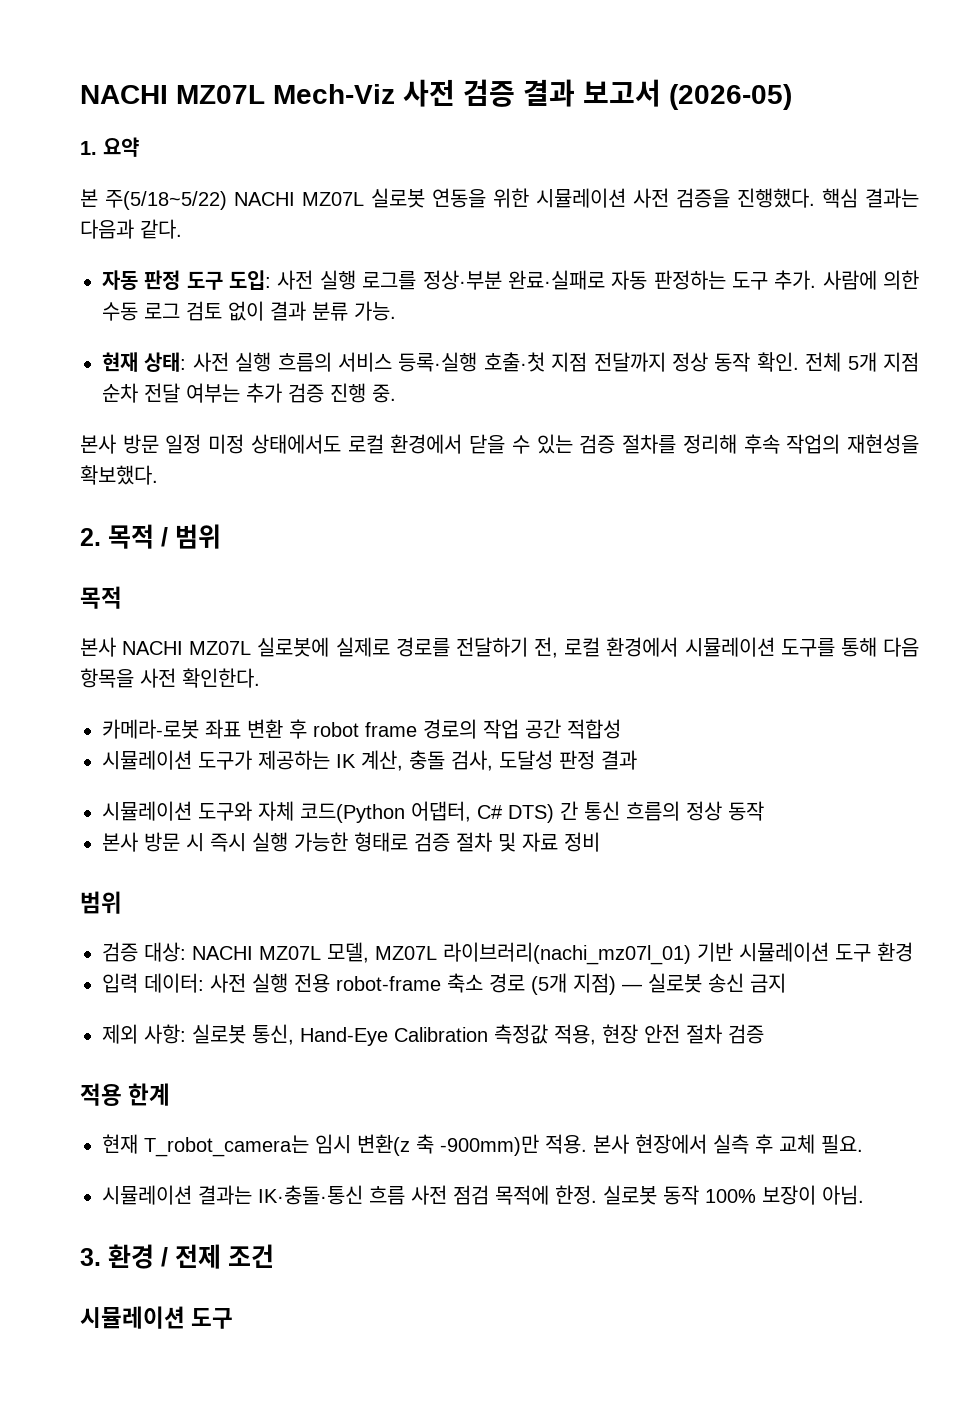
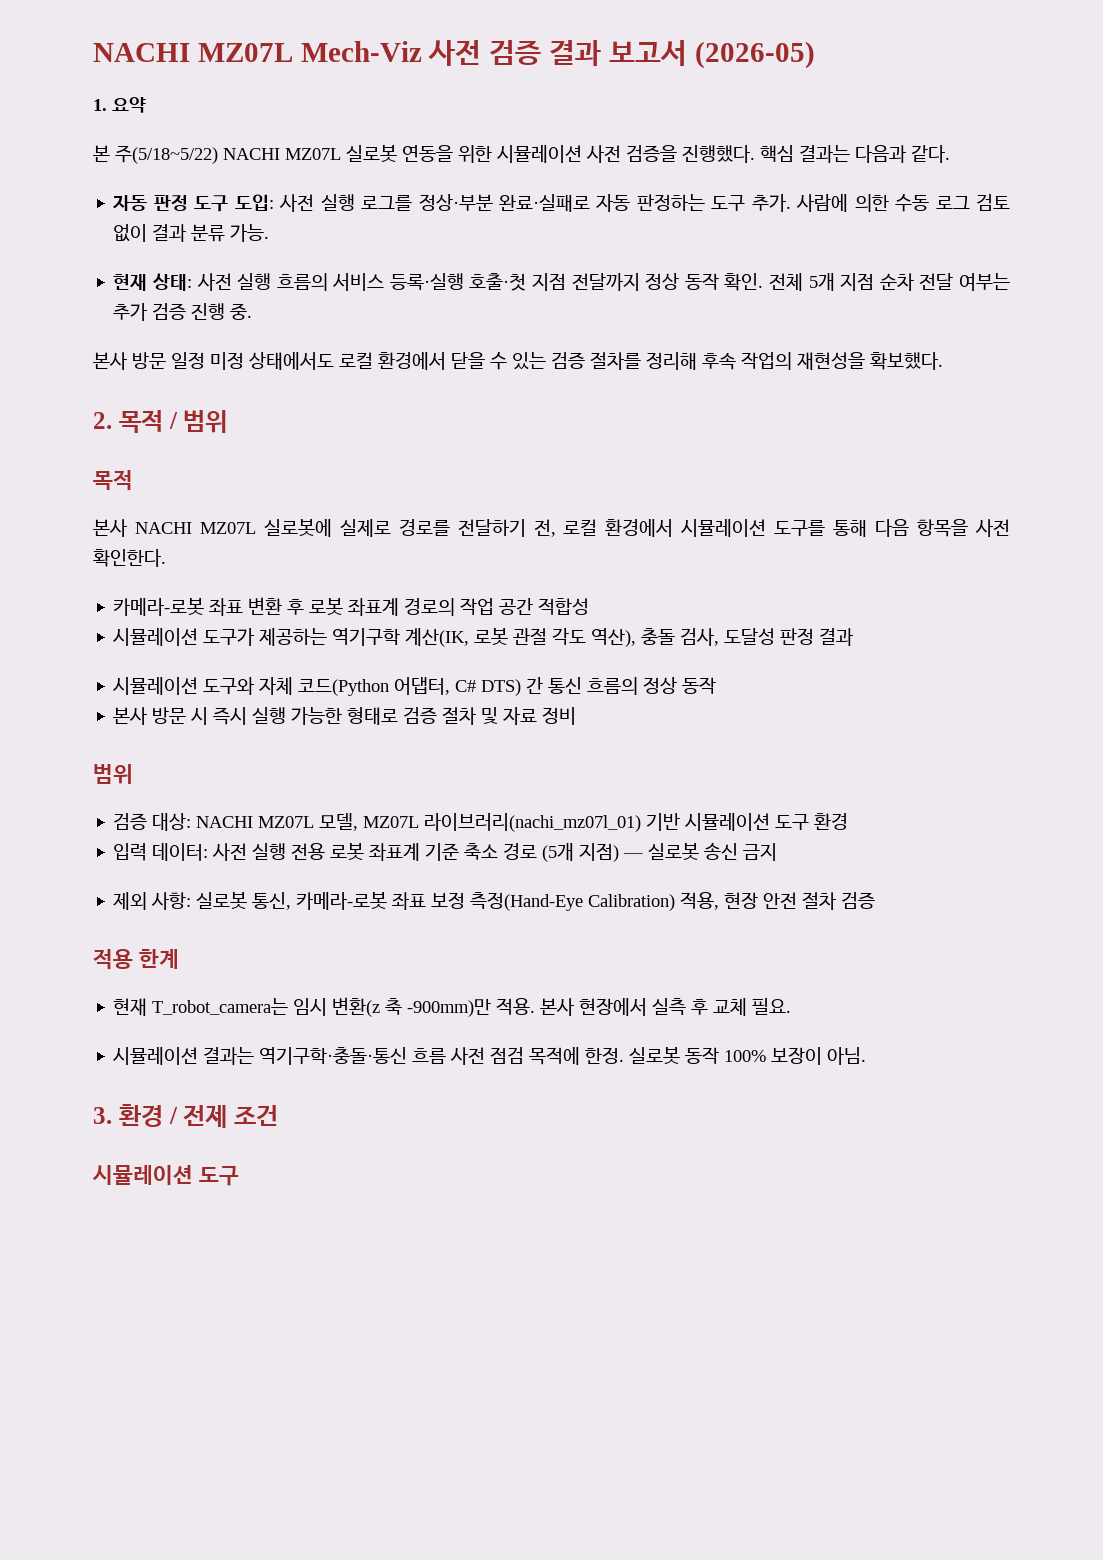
- 카메라-로봇 좌표 변환 후 robot frame 경로의 작업 공간 적합성
+ 카메라-로봇 좌표 변환 후 로봇 좌표계 경로의 작업 공간 적합성
- 시뮬레이션 도구가 제공하는 IK 계산, 충돌 검사, 도달성 판정 결과
+ 시뮬레이션 도구가 제공하는 역기구학 계산(IK, 로봇 관절 각도 역산), 충돌 검사, 도달성 판정 결과
- 입력 데이터: 사전 실행 전용 robot-frame 축소 경로 (5개 지점) — 실로봇 송신 금지
+ 입력 데이터: 사전 실행 전용 로봇 좌표계 기준 축소 경로 (5개 지점) — 실로봇 송신 금지
- 제외 사항: 실로봇 통신, Hand-Eye Calibration 측정값 적용, 현장 안전 절차 검증
+ 제외 사항: 실로봇 통신, 카메라-로봇 좌표 보정 측정(Hand-Eye Calibration) 적용, 현장 안전 절차 검증
- 시뮬레이션 결과는 IK·충돌·통신 흐름 사전 점검 목적에 한정.
+ 시뮬레이션 결과는 역기구학·충돌·통신 흐름 사전 점검 목적에 한정.

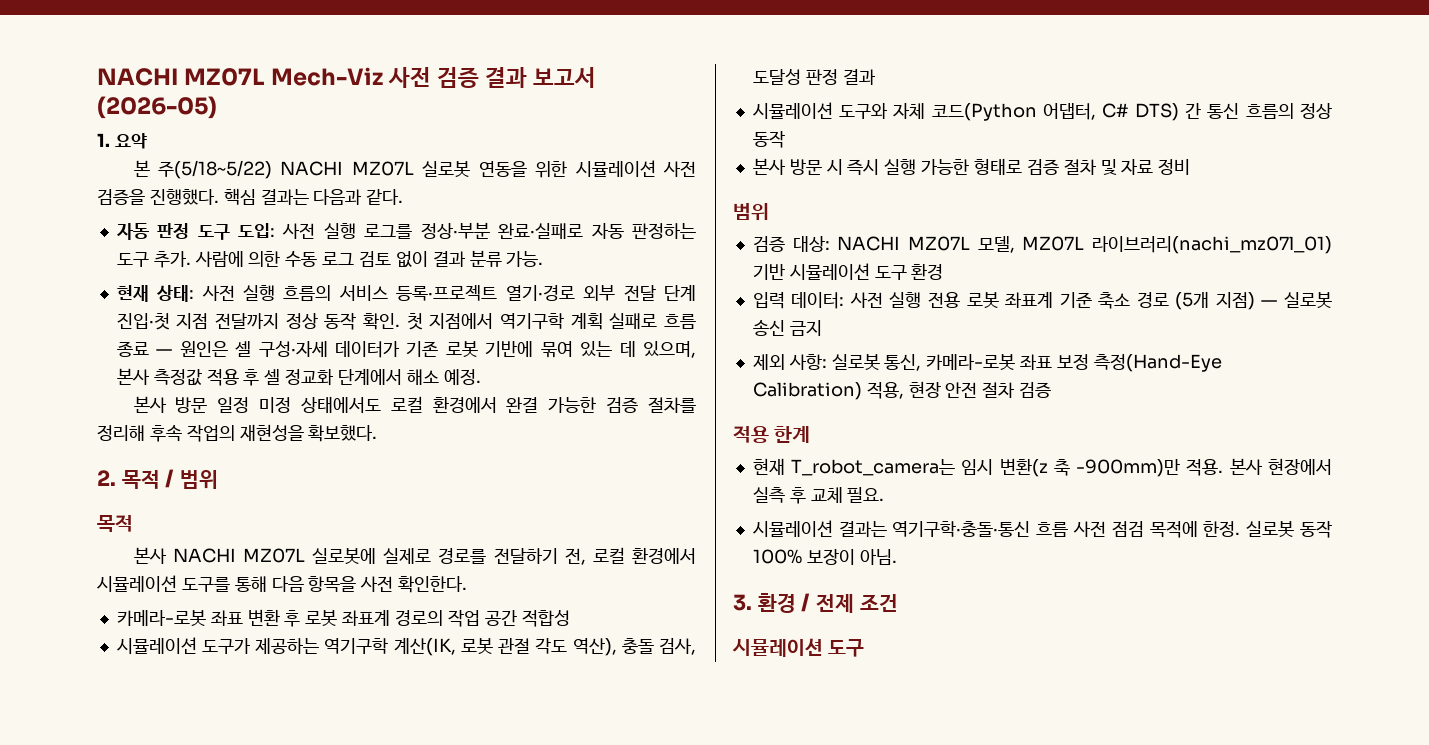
- 현재 상태: 사전 실행 흐름의 서비스 등록·실행 호출·첫 지점 전달까지 정상 동작 확인.
+ 현재 상태: 사전 실행 흐름의 서비스 등록·프로젝트 열기·경로 외부 전달 단계 진입·첫 지점 전달까지 정상 동작 확인.
- 전체 5개 지점 순차 전달 여부는 추가 검증 진행 중.
+ 첫 지점에서 역기구학 계획 실패로 흐름 종료 — 원인은 셀 구성·자세 데이터가 기존 로봇 기반에 묶여 있는 데 있으며, 본사 측정값 적용 후 셀 정교화 단계에서 해소 예정.
- 본사 방문 일정 미정 상태에서도 로컬 환경에서 닫을 수 있는 검증 절차를 정리해 후속 작업의 재현성을 확보했다.
+ 본사 방문 일정 미정 상태에서도 로컬 환경에서 완결 가능한 검증 절차를 정리해 후속 작업의 재현성을 확보했다.

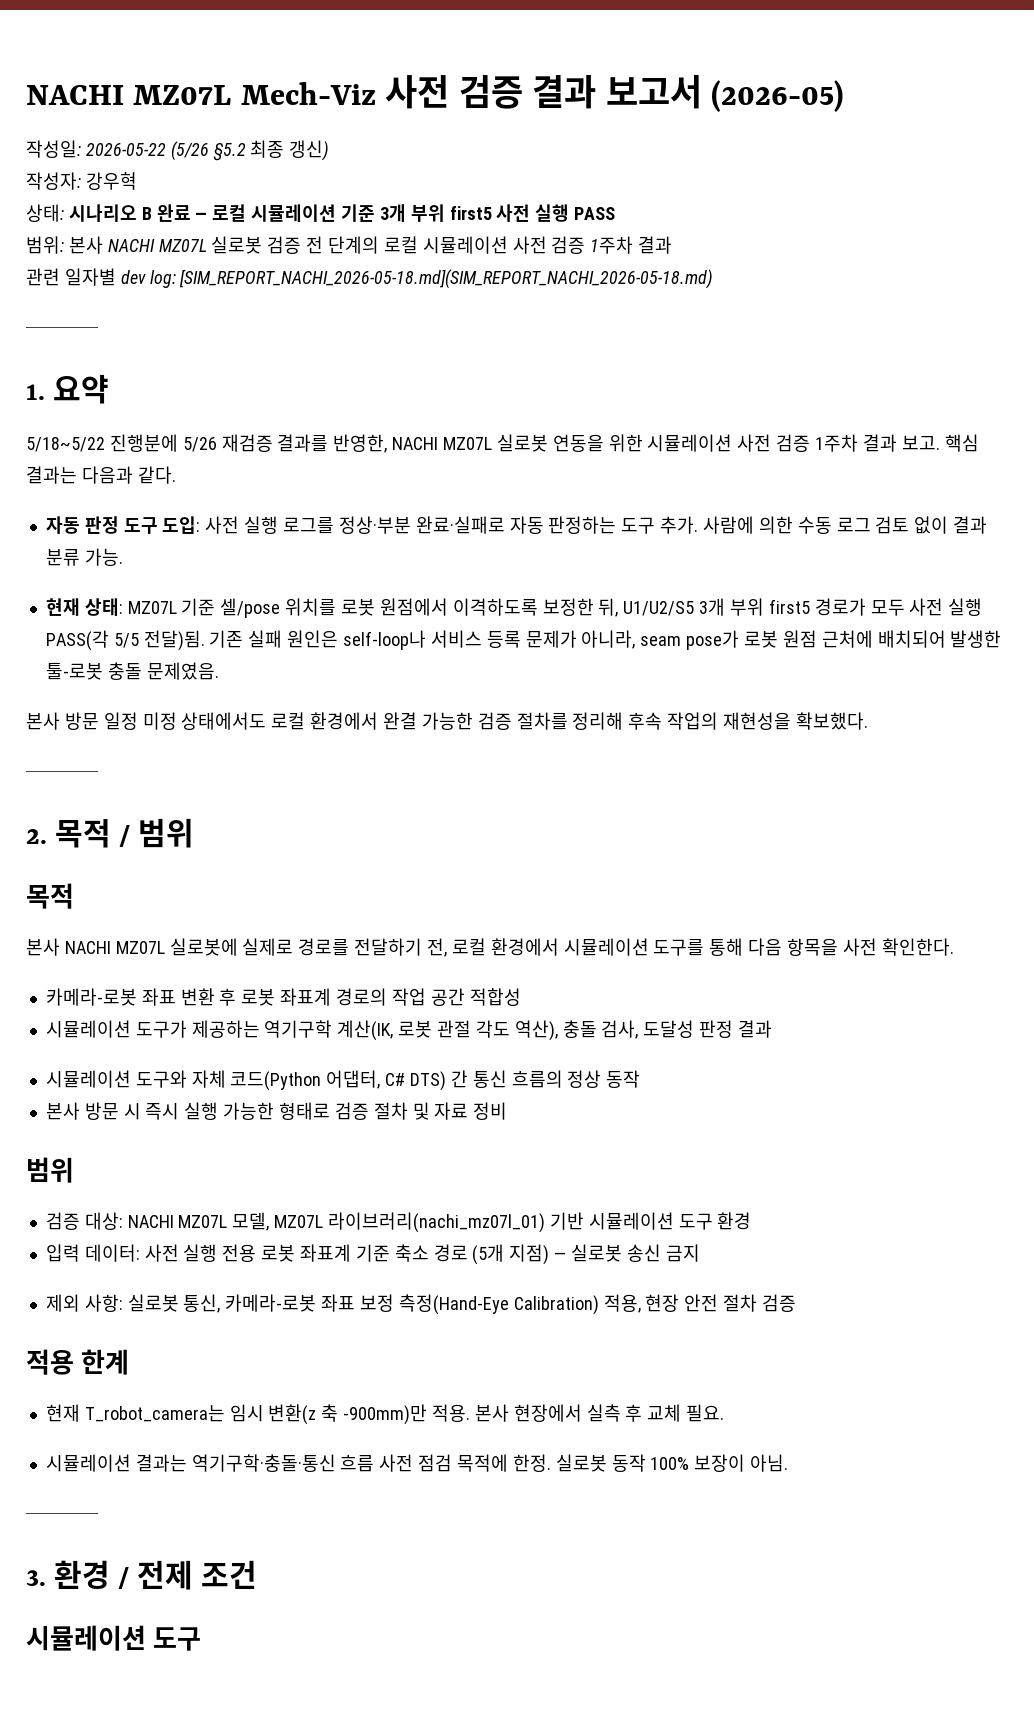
+ 작성일: 2026-05-22 (5/26 §5.2 최종 갱신)
+ 작성자: 강우혁
+ 상태: 시나리오 B 완료 — 로컬 시뮬레이션 기준 3개 부위 first5 사전 실행 PASS
+ 범위: 본사 NACHI MZ07L 실로봇 검증 전 단계의 로컬 시뮬레이션 사전 검증 1주차 결과
+ 관련 일자별 dev log: [SIM_REPORT_NACHI_2026-05-18.md](SIM_REPORT_NACHI_2026-05-18.md)
+ ────
  1. 요약
- 본 주(5/18~5/22) NACHI MZ07L 실로봇 연동을 위한 시뮬레이션 사전 검증을 진행했다.
+ 5/18~5/22 진행분에 5/26 재검증 결과를 반영한, NACHI MZ07L 실로봇 연동을 위한 시뮬레이션 사전 검증 1주차 결과 보고.
- 현재 상태: 사전 실행 흐름의 서비스 등록·프로젝트 열기·경로 외부 전달 단계 진입·첫 지점 전달까지 정상 동작 확인. 첫 지점에서 역기구학 계획 실패로 흐름 종료 — 원인은 셀 구성·자세 데이터가 기존 로봇 기반에 묶여 있는 데 있으며, 본사 측정값 적용 후 셀 정교화 단계에서 해소 예정.
+ 현재 상태: MZ07L 기준 셀/pose 위치를 로봇 원점에서 이격하도록 보정한 뒤, U1/U2/S5 3개 부위 first5 경로가 모두 사전 실행 PASS(각 5/5 전달)됨. 기존 실패 원인은 self-loop나 서비스 등록 문제가 아니라, seam pose가 로봇 원점 근처에 배치되어 발생한 툴-로봇 충돌 문제였음.
  본사 방문 일정 미정 상태에서도 로컬 환경에서 완결 가능한 검증 절차를 정리해 후속 작업의 재현성을 확보했다.
+ ────
  실로봇 동작 100% 보장이 아님.
+ ────

